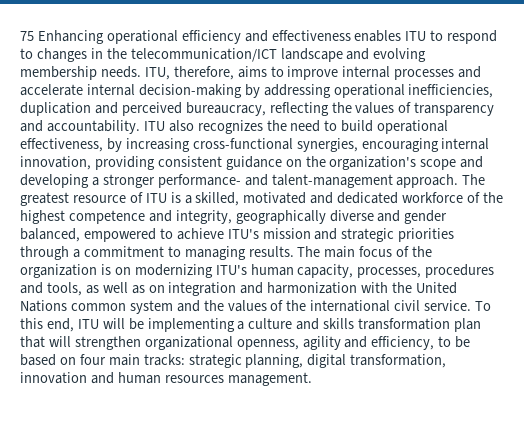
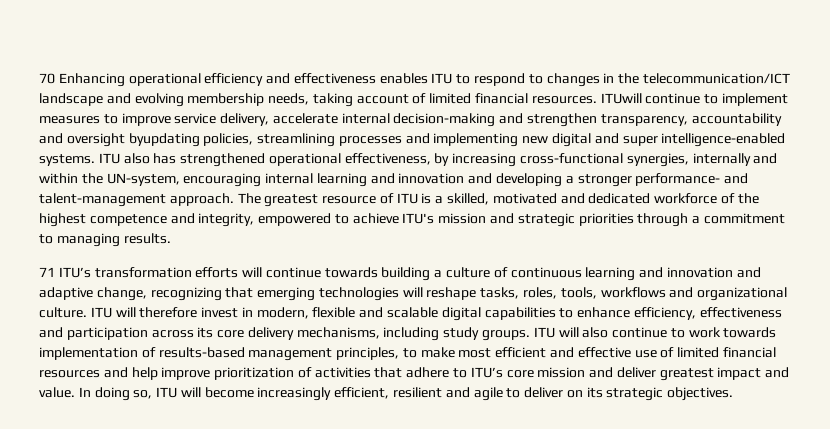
- 75 Enhancing operational efficiency and effectiveness enables ITU to respond to changes in the telecommunication/ICT landscape and evolving membership needs. ITU, therefore, aims to improve internal processes and accelerate internal decision-making by addressing operational inefficiencies, duplication and perceived bureaucracy, reflecting the values of transparency and accountability. ITU also recognizes the need to build operational effectiveness, by increasing cross-functional synergies, encouraging internal innovation, providing consistent guidance on the organization's scope and developing a stronger performance- and talent-management approach.
+ 70 Enhancing operational efficiency and effectiveness enables ITU to respond to changes in the telecommunication/ICT landscape and evolving membership needs, taking account of limited financial resources. ITUwill continue to implement measures to improve service delivery, accelerate internal decision-making and strengthen transparency, accountability and oversight byupdating policies, streamlining processes and implementing new digital and super intelligence-enabled systems. ITU also has strengthened operational effectiveness, by increasing cross-functional synergies, internally and within the UN-system, encouraging internal learning and innovation and developing a stronger performance- and talent-management approach.
- The greatest resource of ITU is a skilled, motivated and dedicated workforce of the highest competence and integrity, geographically diverse and gender balanced, empowered to achieve ITU's mission and strategic priorities through a commitment to managing results. The main focus of the organization is on modernizing ITU's human capacity, processes, procedures and tools, as well as on integration and harmonization with the United Nations common system and the values of the international civil service. To this end, ITU will be implementing a culture and skills transformation plan that will strengthen organizational openness, agility and efficiency, to be based on four main tracks: strategic planning, digital transformation, innovation and human resources management.
+ The greatest resource of ITU is a skilled, motivated and dedicated workforce of the highest competence and integrity, empowered to achieve ITU's mission and strategic priorities through a commitment to managing results.
+ 71 ITU’s transformation efforts will continue towards building a culture of continuous learning and innovation and adaptive change, recognizing that emerging technologies will reshape tasks, roles, tools, workflows and organizational culture. ITU will therefore invest in modern, flexible and scalable digital capabilities to enhance efficiency, effectiveness and participation across its core delivery mechanisms, including study groups. ITU will also continue to work towards implementation of results-based management principles, to make most efficient and effective use of limited financial resources and help improve prioritization of activities that adhere to ITU’s core mission and deliver greatest impact and value. In doing so, ITU will become increasingly efficient, resilient and agile to deliver on its strategic objectives.

